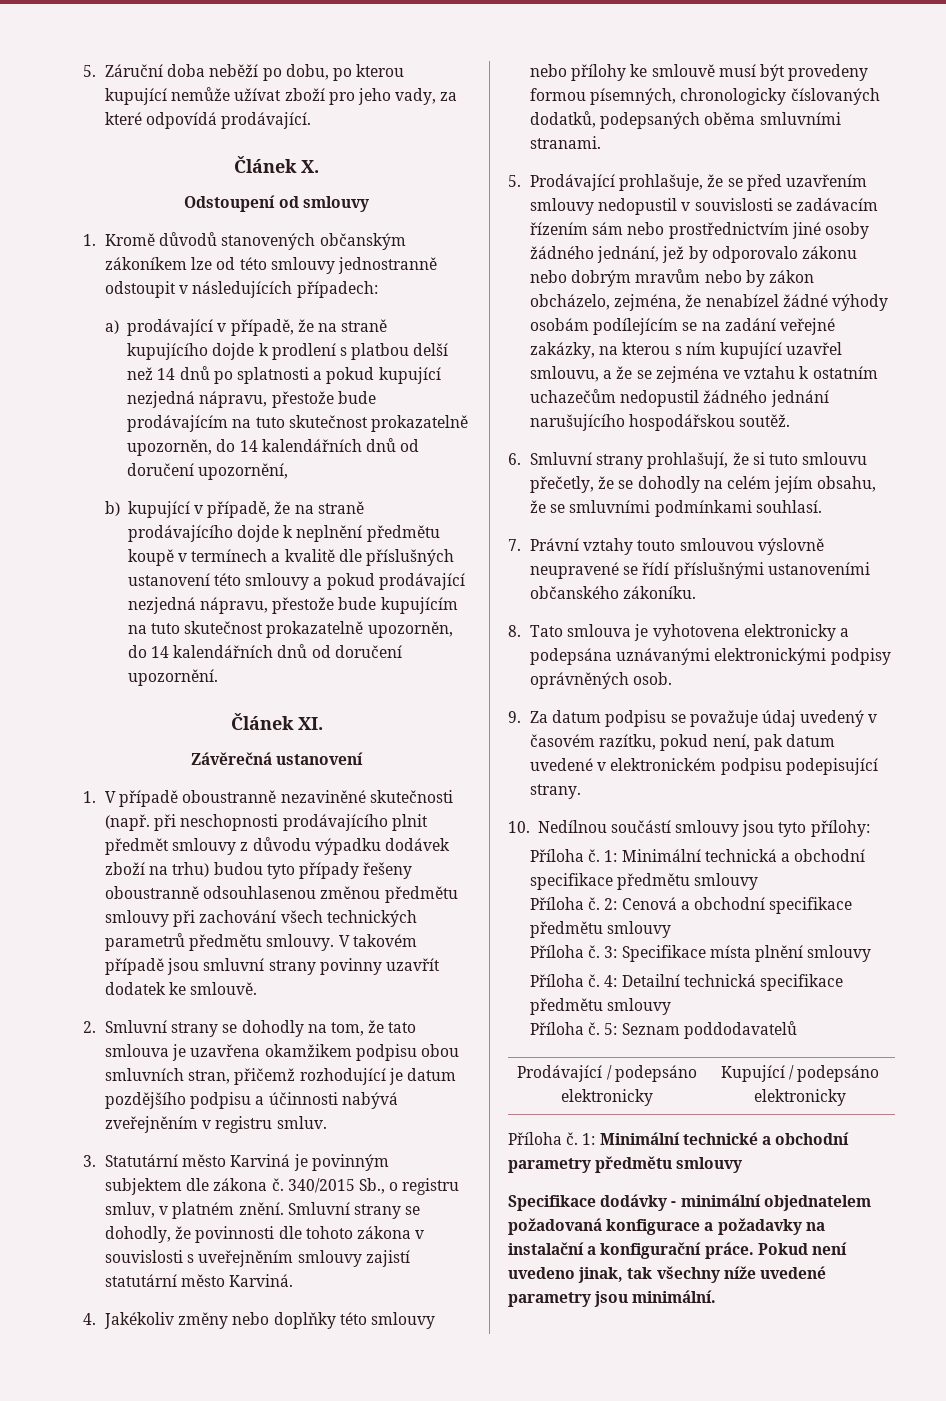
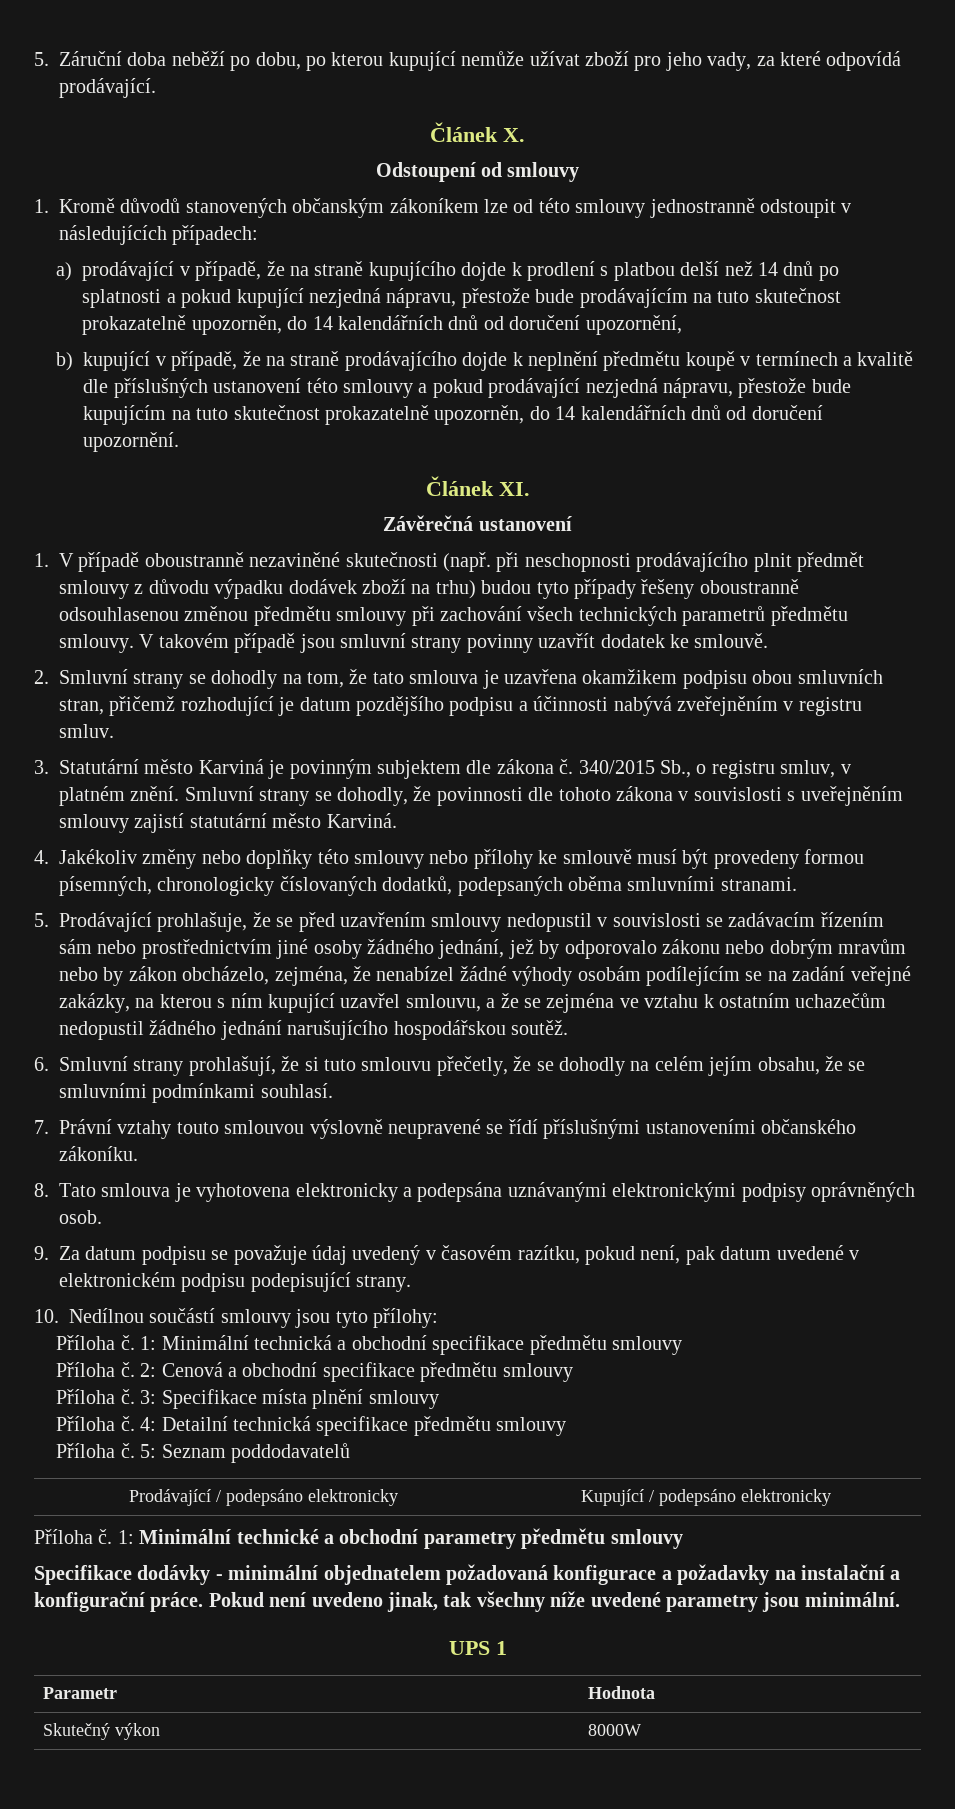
+ UPS 1
+ Parametr | Hodnota
+ Skutečný výkon | 8000W

